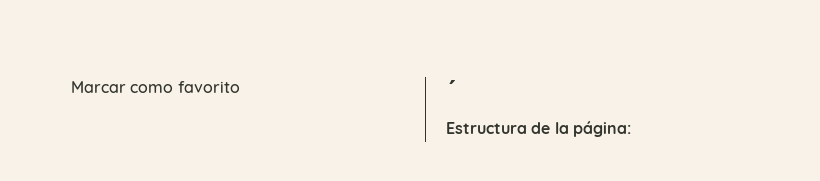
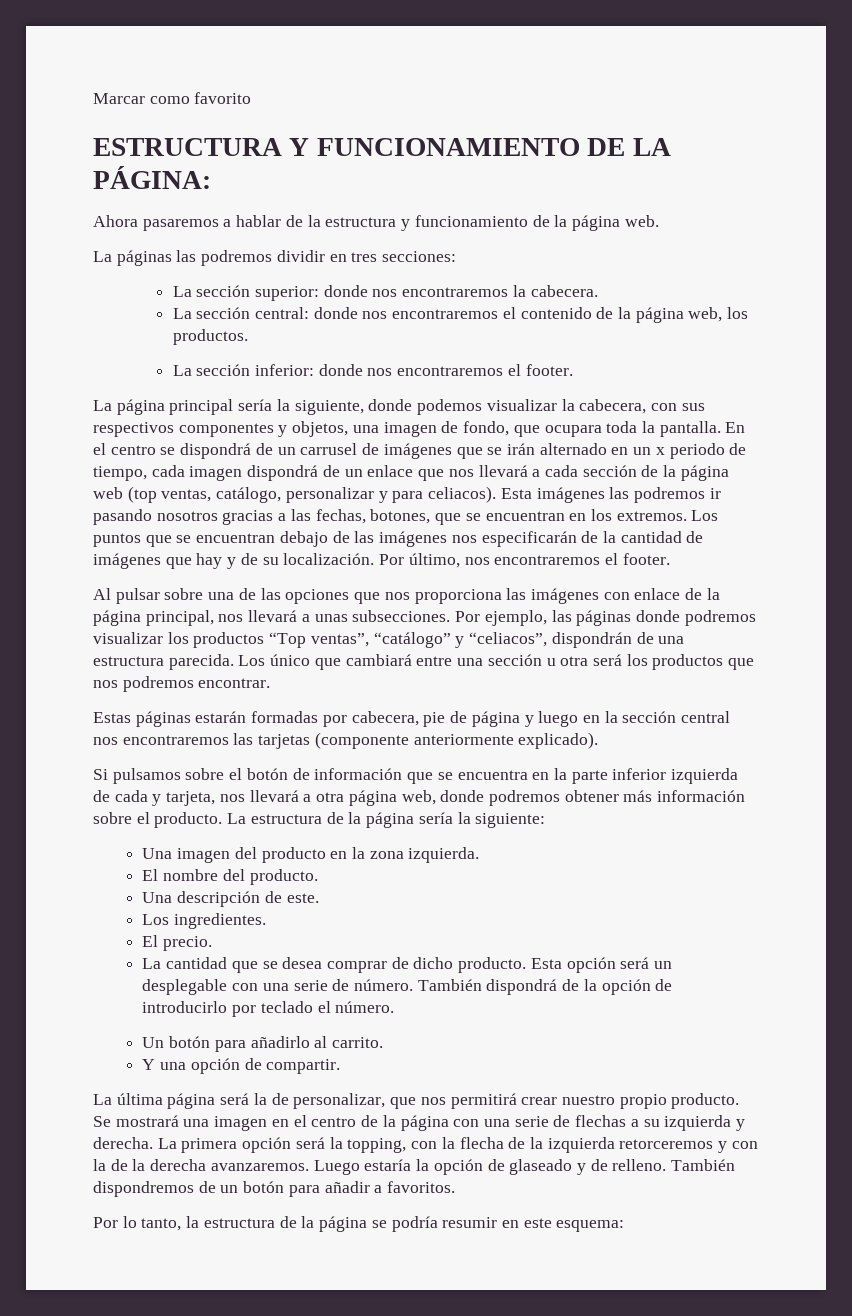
- ´
- Estructura de la página:
+ ESTRUCTURA Y FUNCIONAMIENTO DE LA PÁGINA:
+ Ahora pasaremos a hablar de la estructura y funcionamiento de la página web.
+ La páginas las podremos dividir en tres secciones:
+ La sección superior: donde nos encontraremos la cabecera.
+ La sección central: donde nos encontraremos el contenido de la página web, los productos.
+ La sección inferior: donde nos encontraremos el footer.
+ La página principal sería la siguiente, donde podemos visualizar la cabecera, con sus respectivos componentes y objetos, una imagen de fondo, que ocupara toda la pantalla. En el centro se dispondrá de un carrusel de imágenes que se irán alternado en un x periodo de tiempo, cada imagen dispondrá de un enlace que nos llevará a cada sección de la página web (top ventas, catálogo, personalizar y para celiacos). Esta imágenes las podremos ir pasando nosotros gracias a las fechas, botones, que se encuentran en los extremos. Los puntos que se encuentran debajo de las imágenes nos especificarán de la cantidad de imágenes que hay y de su localización. Por último, nos encontraremos el footer.
+ Al pulsar sobre una de las opciones que nos proporciona las imágenes con enlace de la página principal, nos llevará a unas subsecciones. Por ejemplo, las páginas donde podremos visualizar los productos “Top ventas”, “catálogo” y “celiacos”, dispondrán de una estructura parecida. Los único que cambiará entre una sección u otra será los productos que nos podremos encontrar.
+ Estas páginas estarán formadas por cabecera, pie de página y luego en la sección central nos encontraremos las tarjetas (componente anteriormente explicado).
+ Si pulsamos sobre el botón de información que se encuentra en la parte inferior izquierda de cada y tarjeta, nos llevará a otra página web, donde podremos obtener más información sobre el producto. La estructura de la página sería la siguiente:
+ Una imagen del producto en la zona izquierda.
+ El nombre del producto.
+ Una descripción de este.
+ Los ingredientes.
+ El precio.
+ La cantidad que se desea comprar de dicho producto. Esta opción será un desplegable con una serie de número. También dispondrá de la opción de introducirlo por teclado el número.
+ Un botón para añadirlo al carrito.
+ Y una opción de compartir.
+ La última página será la de personalizar, que nos permitirá crear nuestro propio producto. Se mostrará una imagen en el centro de la página con una serie de flechas a su izquierda y derecha. La primera opción será la topping, con la flecha de la izquierda retorceremos y con la de la derecha avanzaremos. Luego estaría la opción de glaseado y de relleno. También dispondremos de un botón para añadir a favoritos.
+ Por lo tanto, la estructura de la página se podría resumir en este esquema:

